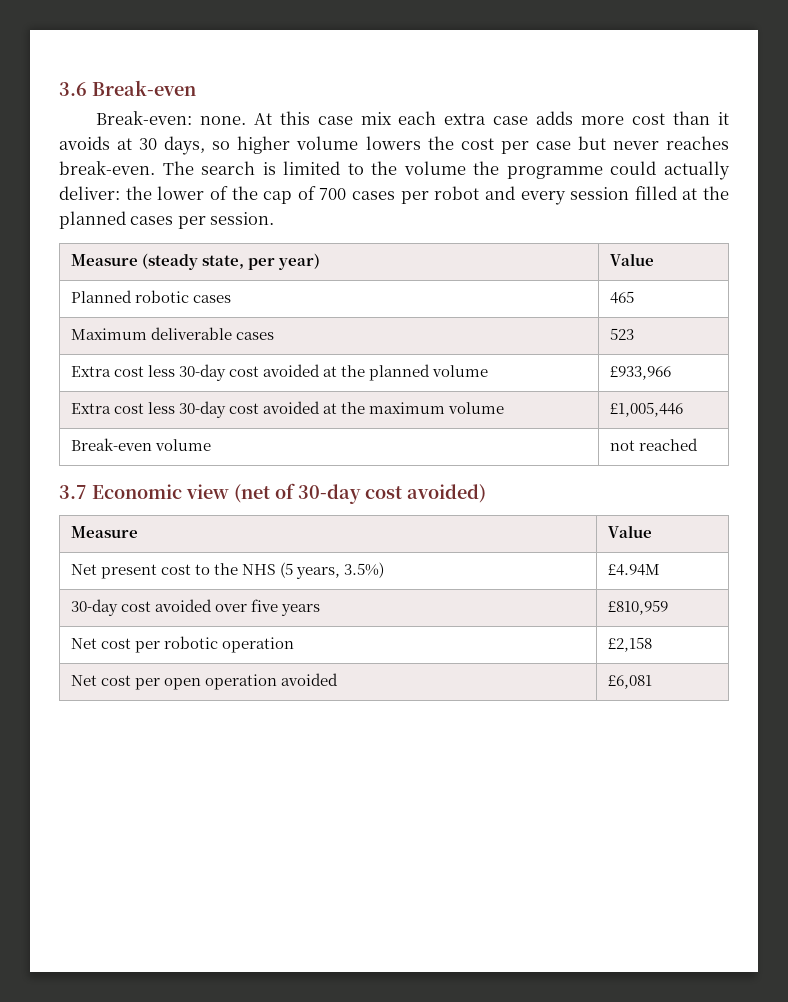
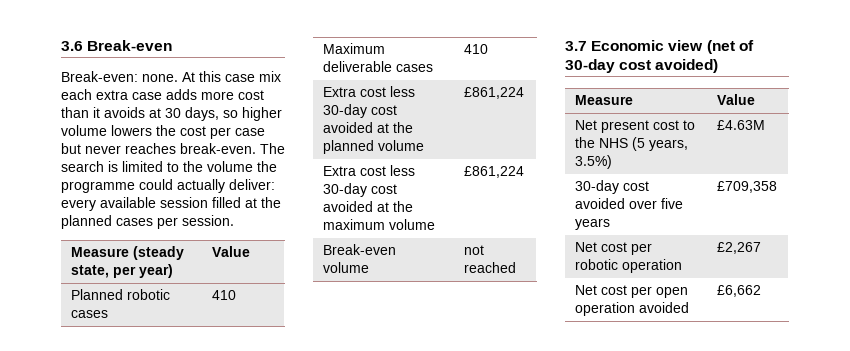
- The search is limited to the volume the programme could actually deliver: the lower of the cap of 700 cases per robot and every session filled at the planned cases per session.
+ The search is limited to the volume the programme could actually deliver: every available session filled at the planned cases per session.
- Planned robotic cases | 465
+ Planned robotic cases | 410
- Maximum deliverable cases | 523
+ Maximum deliverable cases | 410
- Extra cost less 30-day cost avoided at the planned volume | £933,966
+ Extra cost less 30-day cost avoided at the planned volume | £861,224
- Extra cost less 30-day cost avoided at the maximum volume | £1,005,446
+ Extra cost less 30-day cost avoided at the maximum volume | £861,224
- Net present cost to the NHS (5 years, 3.5%) | £4.94M
+ Net present cost to the NHS (5 years, 3.5%) | £4.63M
- 30-day cost avoided over five years | £810,959
+ 30-day cost avoided over five years | £709,358
- Net cost per robotic operation | £2,158
+ Net cost per robotic operation | £2,267
- Net cost per open operation avoided | £6,081
+ Net cost per open operation avoided | £6,662

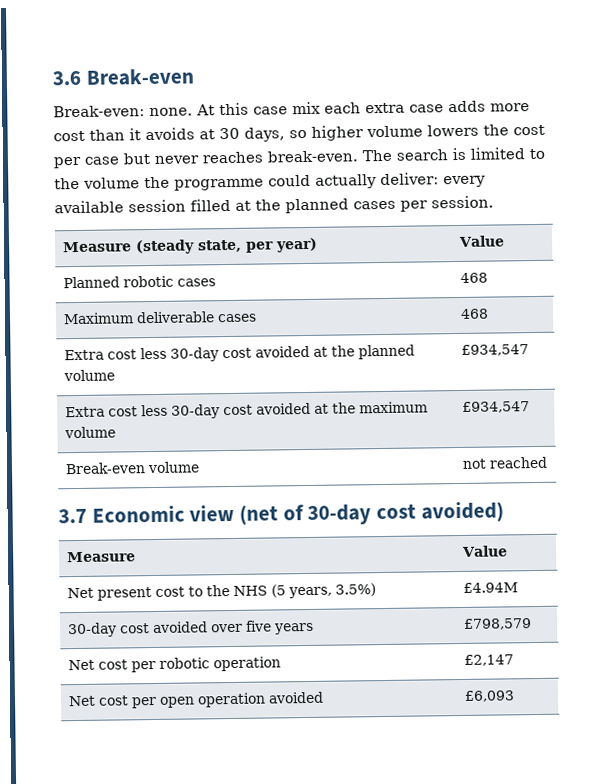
- Planned robotic cases | 410
+ Planned robotic cases | 468
- Maximum deliverable cases | 410
+ Maximum deliverable cases | 468
- Extra cost less 30-day cost avoided at the planned volume | £861,224
+ Extra cost less 30-day cost avoided at the planned volume | £934,547
- Extra cost less 30-day cost avoided at the maximum volume | £861,224
+ Extra cost less 30-day cost avoided at the maximum volume | £934,547
- Net present cost to the NHS (5 years, 3.5%) | £4.63M
+ Net present cost to the NHS (5 years, 3.5%) | £4.94M
- 30-day cost avoided over five years | £709,358
+ 30-day cost avoided over five years | £798,579
- Net cost per robotic operation | £2,267
+ Net cost per robotic operation | £2,147
- Net cost per open operation avoided | £6,662
+ Net cost per open operation avoided | £6,093

